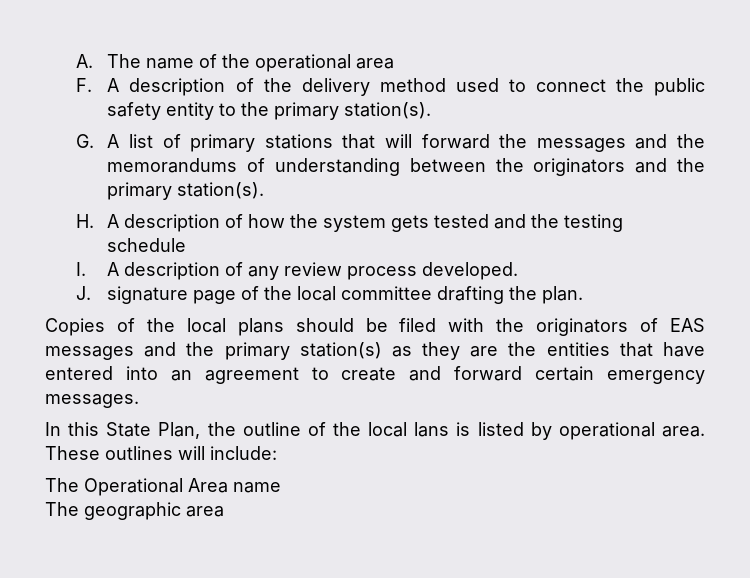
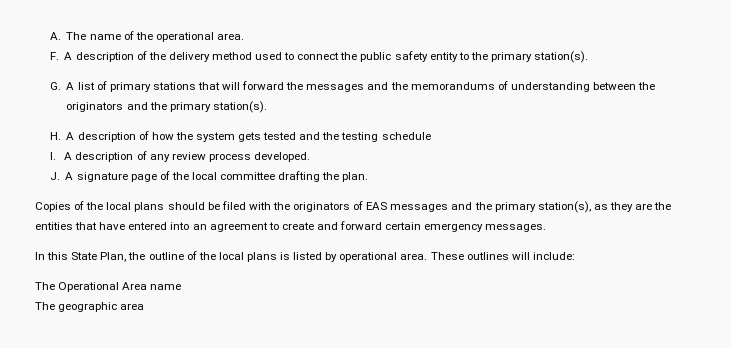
- A. The name of the operational area
+ A. The name of the operational area.
- J. signature page of the local committee drafting the plan.
+ J. A signature page of the local committee drafting the plan.
- Copies of the local plans should be filed with the originators of EAS messages and the primary station(s) as they are the entities that have entered into an agreement to create and forward certain emergency messages.
+ Copies of the local plans should be filed with the originators of EAS messages and the primary station(s), as they are the entities that have entered into an agreement to create and forward certain emergency messages.
- In this State Plan, the outline of the local lans is listed by operational area.
+ In this State Plan, the outline of the local plans is listed by operational area.

